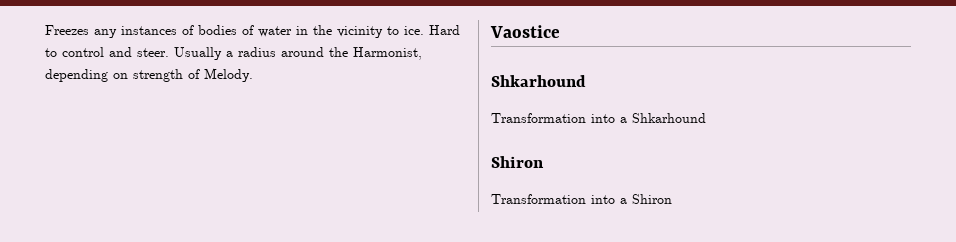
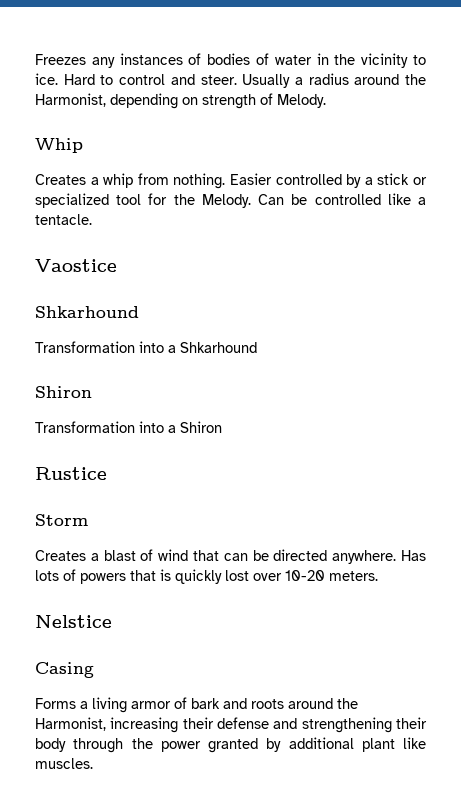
+ Whip
+ Creates a whip from nothing. Easier controlled by a stick or specialized tool for the Melody. Can be controlled like a tentacle.
+ Rustice
+ Storm
+ Creates a blast of wind that can be directed anywhere. Has lots of powers that is quickly lost over 10-20 meters.
+ Nelstice
+ Casing
+ Forms a living armor of bark and roots around the Harmonist, increasing their defense and strengthening their body through the power granted by additional plant like muscles.

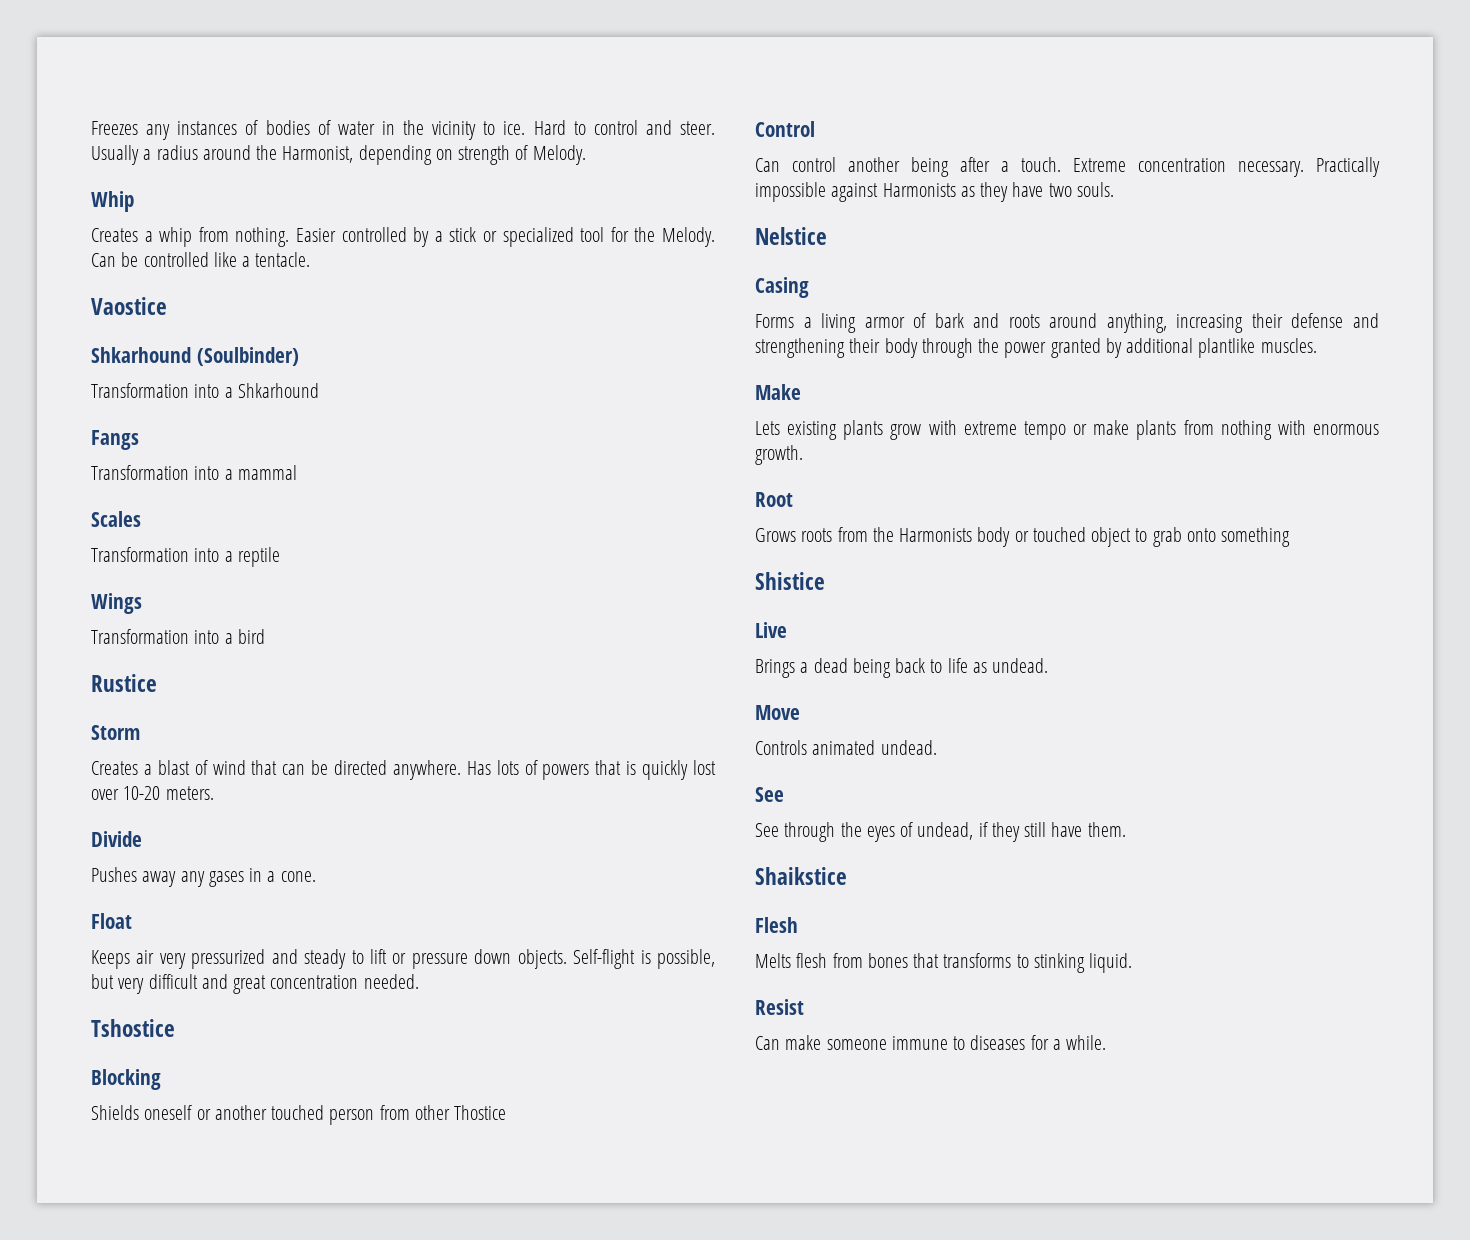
  Vaostice
- Shkarhound
+ Shkarhound (Soulbinder)
  Transformation into a Shkarhound
- Shiron
- Transformation into a Shiron
+ Fangs
+ Transformation into a mammal
+ Scales
+ Transformation into a reptile
+ Wings
+ Transformation into a bird
+ Divide
+ Pushes away any gases in a cone.
+ Float
+ Keeps air very pressurized and steady to lift or pressure down objects. Self-flight is possible, but very difficult and great concentration needed.
+ Tshostice
+ Blocking
+ Shields oneself or another touched person from other Thostice
+ Control
+ Can control another being after a touch. Extreme concentration necessary. Practically impossible against Harmonists as they have two souls.
- Forms a living armor of bark and roots around the Harmonist, increasing their defense and strengthening their body through the power granted by additional plant like muscles.
+ Forms a living armor of bark and roots around anything, increasing their defense and strengthening their body through the power granted by additional plantlike muscles.
+ Make
+ Lets existing plants grow with extreme tempo or make plants from nothing with enormous growth.
+ Root
+ Grows roots from the Harmonists body or touched object to grab onto something
+ Shistice
+ Live
+ Brings a dead being back to life as undead.
+ Move
+ Controls animated undead.
+ See
+ See through the eyes of undead, if they still have them.
+ Shaikstice
+ Flesh
+ Melts flesh from bones that transforms to stinking liquid.
+ Resist
+ Can make someone immune to diseases for a while.

